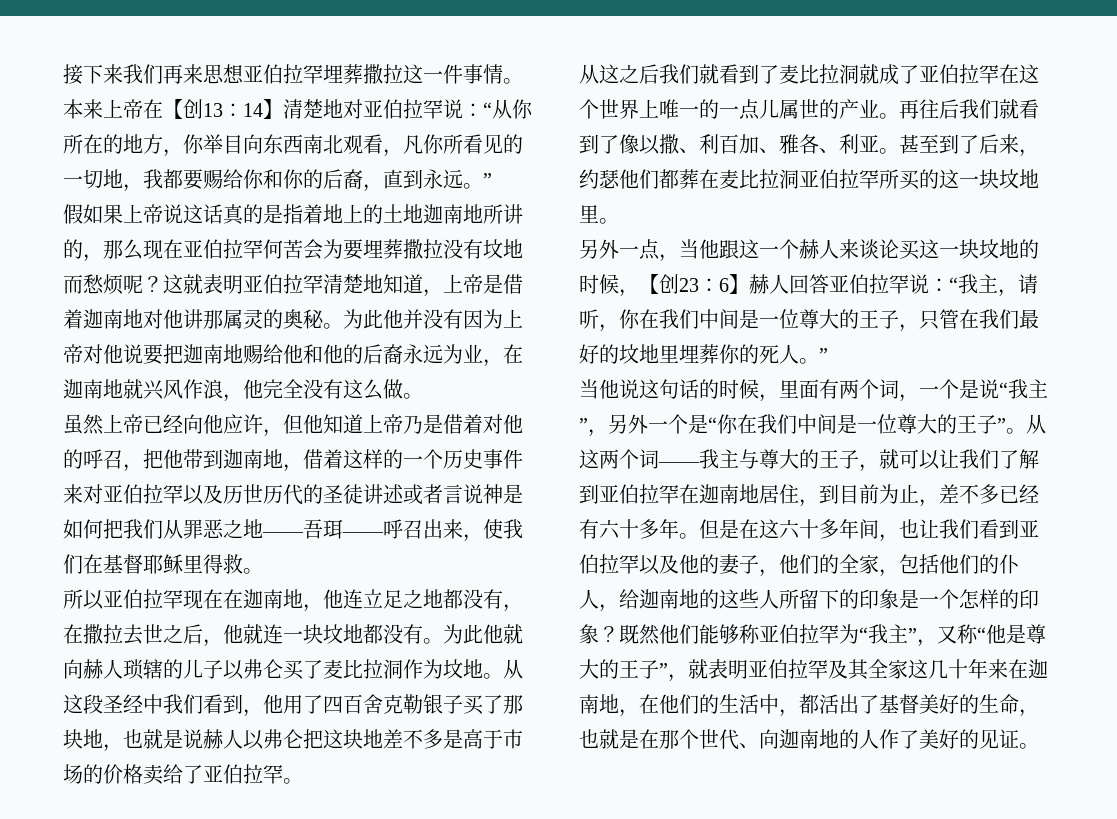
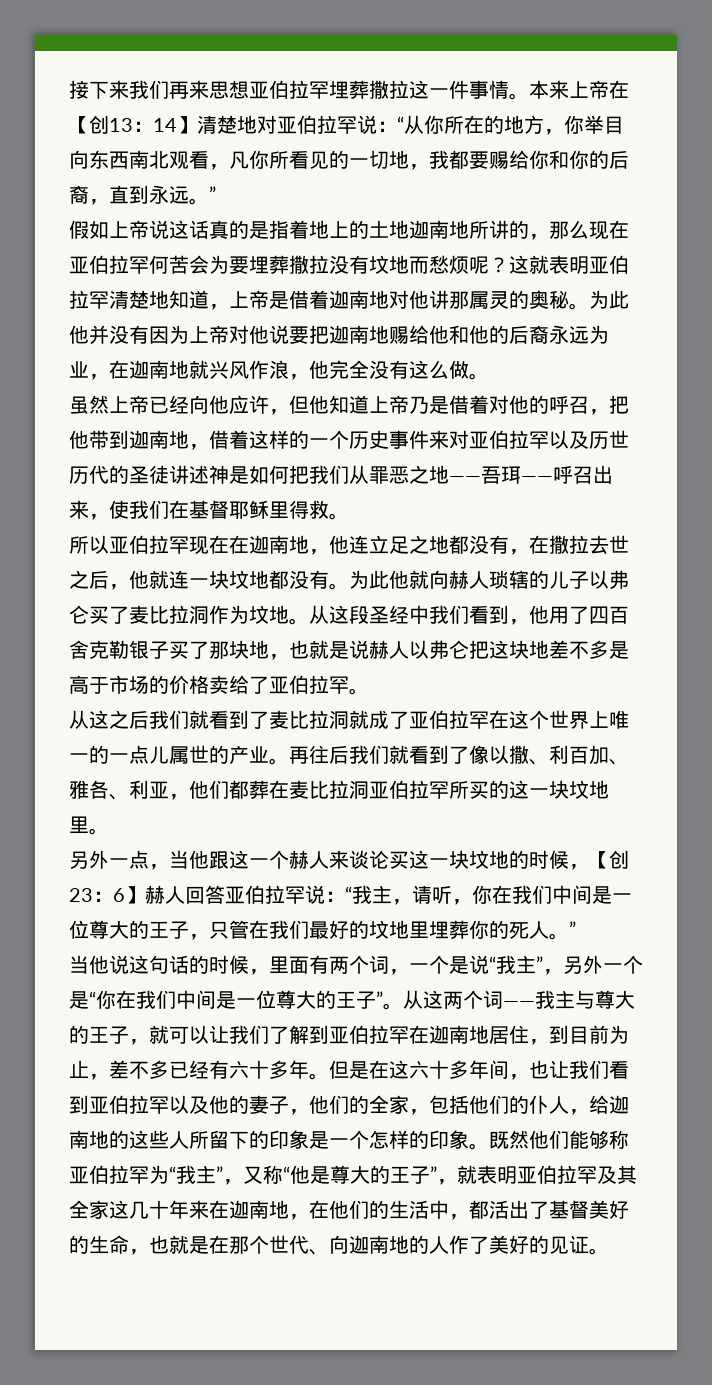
- 假如果上帝说这话真的是指着地上的土地迦南地所讲的，那么现在亚伯拉罕何苦会为要埋葬撒拉没有坟地而愁烦呢？
+ 假如上帝说这话真的是指着地上的土地迦南地所讲的，那么现在亚伯拉罕何苦会为要埋葬撒拉没有坟地而愁烦呢？
- 虽然上帝已经向他应许，但他知道上帝乃是借着对他的呼召，把他带到迦南地，借着这样的一个历史事件来对亚伯拉罕以及历世历代的圣徒讲述或者言说神是如何把我们从罪恶之地——吾珥——呼召出来，使我们在基督耶稣里得救。
+ 虽然上帝已经向他应许，但他知道上帝乃是借着对他的呼召，把他带到迦南地，借着这样的一个历史事件来对亚伯拉罕以及历世历代的圣徒讲述神是如何把我们从罪恶之地——吾珥——呼召出来，使我们在基督耶稣里得救。
- 再往后我们就看到了像以撒、利百加、雅各、利亚。甚至到了后来，约瑟他们都葬在麦比拉洞亚伯拉罕所买的这一块坟地里。
+ 再往后我们就看到了像以撒、利百加、雅各、利亚，他们都葬在麦比拉洞亚伯拉罕所买的这一块坟地里。
- 但是在这六十多年间，也让我们看到亚伯拉罕以及他的妻子，他们的全家，包括他们的仆人，给迦南地的这些人所留下的印象是一个怎样的印象？
+ 但是在这六十多年间，也让我们看到亚伯拉罕以及他的妻子，他们的全家，包括他们的仆人，给迦南地的这些人所留下的印象是一个怎样的印象。

